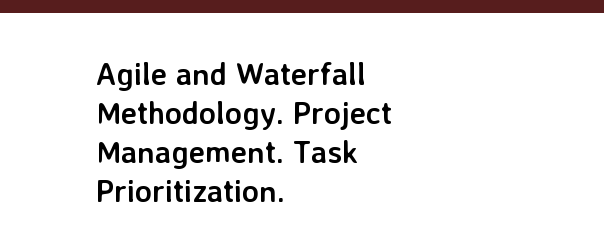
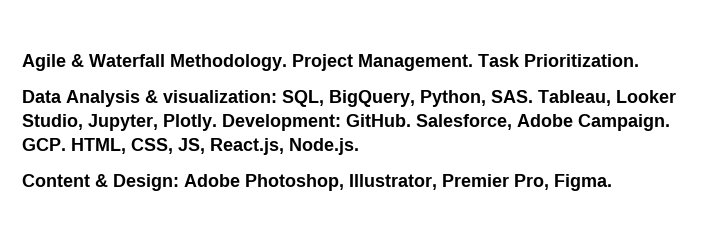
- Agile and Waterfall Methodology.
+ Agile & Waterfall Methodology.
+ Data Analysis & visualization: SQL, BigQuery, Python, SAS. Tableau, Looker Studio, Jupyter, Plotly. Development: GitHub. Salesforce, Adobe Campaign. GCP. HTML, CSS, JS, React.js, Node.js.
+ Content & Design: Adobe Photoshop, Illustrator, Premier Pro, Figma.

